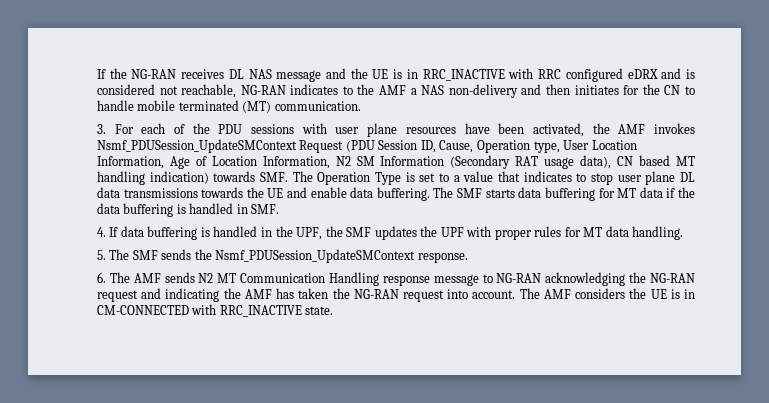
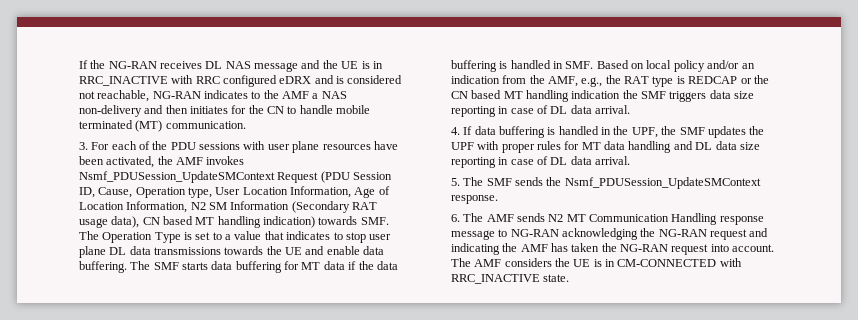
- The SMF starts data buffering for MT data if the data buffering is handled in SMF.
+ The SMF starts data buffering for MT data if the data buffering is handled in SMF. Based on local policy and/or an indication from the AMF, e.g., the RAT type is REDCAP or the CN based MT handling indication the SMF triggers data size reporting in case of DL data arrival.
- 4. If data buffering is handled in the UPF, the SMF updates the UPF with proper rules for MT data handling.
+ 4. If data buffering is handled in the UPF, the SMF updates the UPF with proper rules for MT data handling and DL data size reporting in case of DL data arrival.

